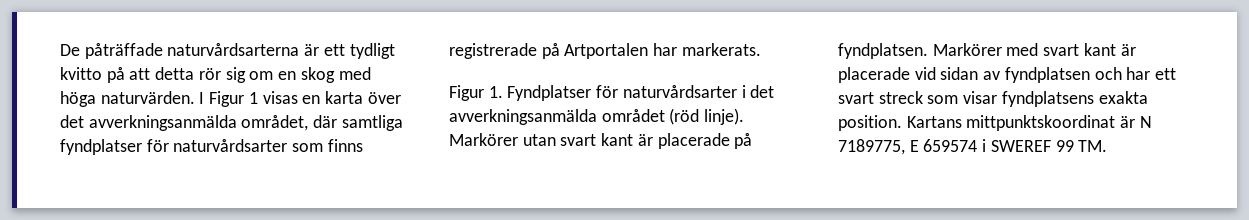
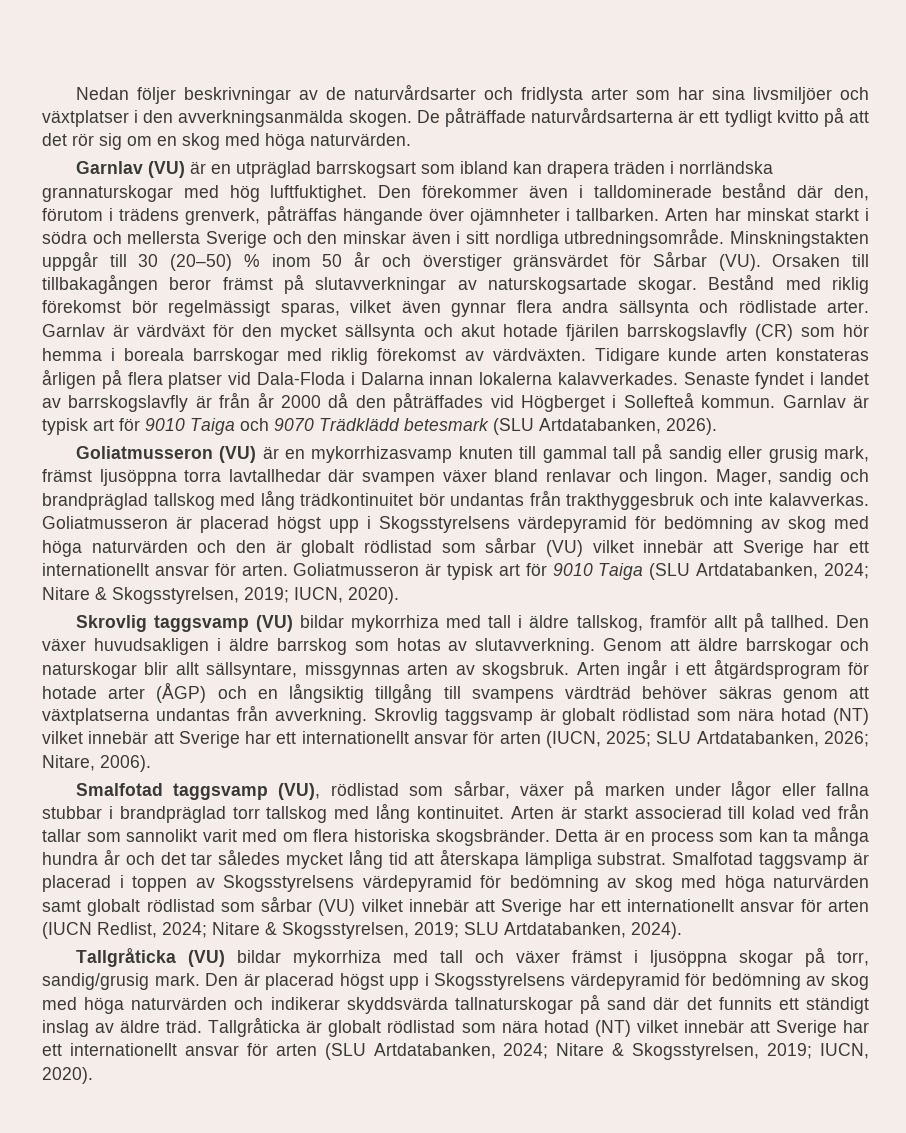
+ Nedan följer beskrivningar av de naturvårdsarter och fridlysta arter som har sina livsmiljöer och växtplatser i den avverkningsanmälda skogen.
- De påträffade naturvårdsarterna är ett tydligt kvitto på att detta rör sig om en skog med höga naturvärden. I Figur 1 visas en karta över det avverkningsanmälda området, där samtliga fyndplatser för naturvårdsarter som finns registrerade på Artportalen har markerats.
- Figur 1. Fyndplatser för naturvårdsarter i det avverkningsanmälda området (röd linje). Markörer utan svart kant är placerade på fyndplatsen. Markörer med svart kant är placerade vid sidan av fyndplatsen och har ett svart streck som visar fyndplatsens exakta position. Kartans mittpunktskoordinat är N 7189775, E 659574 i SWEREF 99 TM.
+ De påträffade naturvårdsarterna är ett tydligt kvitto på att det rör sig om en skog med höga naturvärden.
+ Garnlav (VU) är en utpräglad barrskogsart som ibland kan drapera träden i norrländska grannaturskogar med hög luftfuktighet. Den förekommer även i talldominerade bestånd där den, förutom i trädens grenverk, påträffas hängande över ojämnheter i tallbarken. Arten har minskat starkt i södra och mellersta Sverige och den minskar även i sitt nordliga utbredningsområde. Minskningstakten uppgår till 30 (20–50) % inom 50 år och överstiger gränsvärdet för Sårbar (VU). Orsaken till tillbakagången beror främst på slutavverkningar av naturskogsartade skogar. Bestånd med riklig förekomst bör regelmässigt sparas, vilket även gynnar flera andra sällsynta och rödlistade arter. Garnlav är värdväxt för den mycket sällsynta och akut hotade fjärilen barrskogslavfly (CR) som hör hemma i boreala barrskogar med riklig förekomst av värdväxten. Tidigare kunde arten konstateras årligen på flera platser vid Dala-Floda i Dalarna innan lokalerna kalavverkades. Senaste fyndet i landet av barrskogslavfly är från år 2000 då den påträffades vid Högberget i Sollefteå kommun. Garnlav är typisk art för 9010 Taiga och 9070 Trädklädd betesmark (SLU Artdatabanken, 2026).
+ Goliatmusseron (VU) är en mykorrhizasvamp knuten till gammal tall på sandig eller grusig mark, främst ljusöppna torra lavtallhedar där svampen växer bland renlavar och lingon. Mager, sandig och brandpräglad tallskog med lång trädkontinuitet bör undantas från trakthyggesbruk och inte kalavverkas. Goliatmusseron är placerad högst upp i Skogsstyrelsens värdepyramid för bedömning av skog med höga naturvärden och den är globalt rödlistad som sårbar (VU) vilket innebär att Sverige har ett internationellt ansvar för arten. Goliatmusseron är typisk art för 9010 Taiga (SLU Artdatabanken, 2024; Nitare & Skogsstyrelsen, 2019; IUCN, 2020).
+ Skrovlig taggsvamp (VU) bildar mykorrhiza med tall i äldre tallskog, framför allt på tallhed. Den växer huvudsakligen i äldre barrskog som hotas av slutavverkning. Genom att äldre barrskogar och naturskogar blir allt sällsyntare, missgynnas arten av skogsbruk. Arten ingår i ett åtgärdsprogram för hotade arter (ÅGP) och en långsiktig tillgång till svampens värdträd behöver säkras genom att växtplatserna undantas från avverkning. Skrovlig taggsvamp är globalt rödlistad som nära hotad (NT) vilket innebär att Sverige har ett internationellt ansvar för arten (IUCN, 2025; SLU Artdatabanken, 2026; Nitare, 2006).
+ Smalfotad taggsvamp (VU), rödlistad som sårbar, växer på marken under lågor eller fallna stubbar i brandpräglad torr tallskog med lång kontinuitet. Arten är starkt associerad till kolad ved från tallar som sannolikt varit med om flera historiska skogsbränder. Detta är en process som kan ta många hundra år och det tar således mycket lång tid att återskapa lämpliga substrat. Smalfotad taggsvamp är placerad i toppen av Skogsstyrelsens värdepyramid för bedömning av skog med höga naturvärden samt globalt rödlistad som sårbar (VU) vilket innebär att Sverige har ett internationellt ansvar för arten (IUCN Redlist, 2024; Nitare & Skogsstyrelsen, 2019; SLU Artdatabanken, 2024).
+ Tallgråticka (VU) bildar mykorrhiza med tall och växer främst i ljusöppna skogar på torr, sandig/grusig mark. Den är placerad högst upp i Skogsstyrelsens värdepyramid för bedömning av skog med höga naturvärden och indikerar skyddsvärda tallnaturskogar på sand där det funnits ett ständigt inslag av äldre träd. Tallgråticka är globalt rödlistad som nära hotad (NT) vilket innebär att Sverige har ett internationellt ansvar för arten (SLU Artdatabanken, 2024; Nitare & Skogsstyrelsen, 2019; IUCN, 2020).

